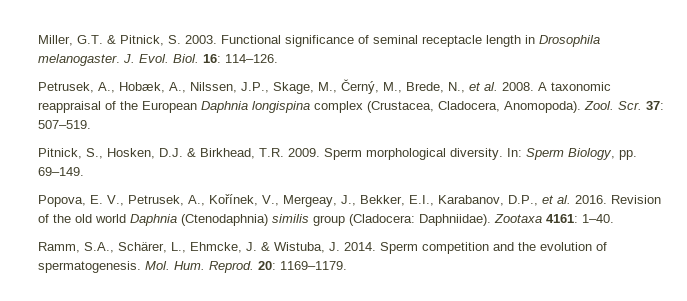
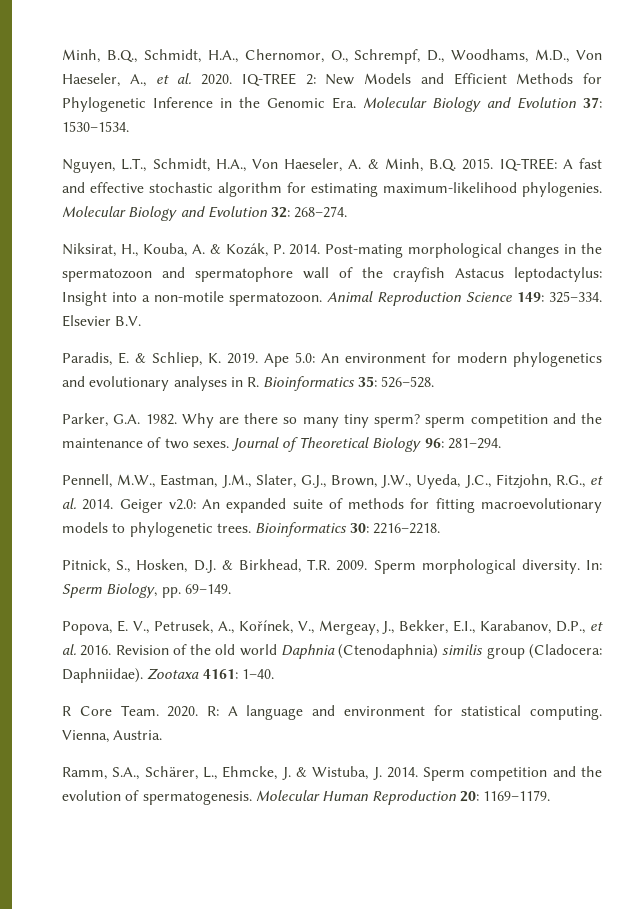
- Miller, G.T. & Pitnick, S. 2003. Functional significance of seminal receptacle length in Drosophila melanogaster. J. Evol. Biol. 16: 114–126.
- Petrusek, A., Hobæk, A., Nilssen, J.P., Skage, M., Černý, M., Brede, N., et al. 2008. A taxonomic reappraisal of the European Daphnia longispina complex (Crustacea, Cladocera, Anomopoda). Zool. Scr. 37: 507–519.
+ Minh, B.Q., Schmidt, H.A., Chernomor, O., Schrempf, D., Woodhams, M.D., Von Haeseler, A., et al. 2020. IQ-TREE 2: New Models and Efficient Methods for Phylogenetic Inference in the Genomic Era. Molecular Biology and Evolution 37: 1530–1534.
+ Nguyen, L.T., Schmidt, H.A., Von Haeseler, A. & Minh, B.Q. 2015. IQ-TREE: A fast and effective stochastic algorithm for estimating maximum-likelihood phylogenies. Molecular Biology and Evolution 32: 268–274.
+ Niksirat, H., Kouba, A. & Kozák, P. 2014. Post-mating morphological changes in the spermatozoon and spermatophore wall of the crayfish Astacus leptodactylus: Insight into a non-motile spermatozoon. Animal Reproduction Science 149: 325–334. Elsevier B.V.
+ Paradis, E. & Schliep, K. 2019. Ape 5.0: An environment for modern phylogenetics and evolutionary analyses in R. Bioinformatics 35: 526–528.
+ Parker, G.A. 1982. Why are there so many tiny sperm? sperm competition and the maintenance of two sexes. Journal of Theoretical Biology 96: 281–294.
+ Pennell, M.W., Eastman, J.M., Slater, G.J., Brown, J.W., Uyeda, J.C., Fitzjohn, R.G., et al. 2014. Geiger v2.0: An expanded suite of methods for fitting macroevolutionary models to phylogenetic trees. Bioinformatics 30: 2216–2218.
+ R Core Team. 2020. R: A language and environment for statistical computing. Vienna, Austria.
- Mol. Hum. Reprod. 20: 1169–1179.
+ Molecular Human Reproduction 20: 1169–1179.

